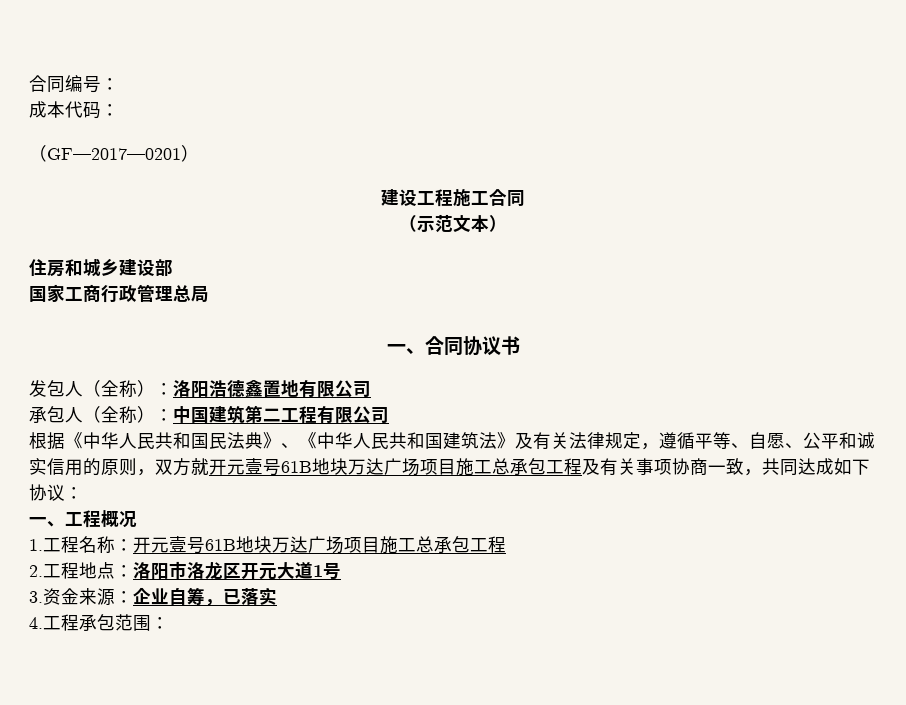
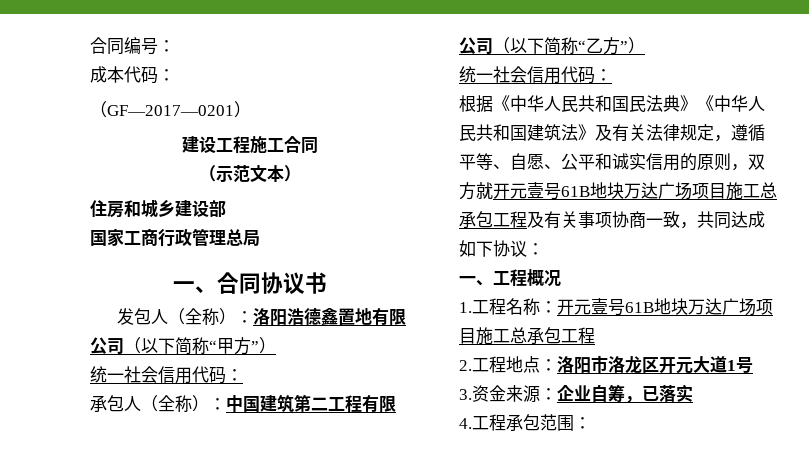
- 发包人（全称）：洛阳浩德鑫置地有限公司
+ 发包人（全称）：洛阳浩德鑫置地有限公司（以下简称“甲方”）
+ 统一社会信用代码：
- 承包人（全称）：中国建筑第二工程有限公司
+ 承包人（全称）：中国建筑第二工程有限公司（以下简称“乙方”）
+ 统一社会信用代码：
- 根据《中华人民共和国民法典》、《中华人民共和国建筑法》及有关法律规定，遵循平等、自愿、公平和诚实信用的原则，双方就开元壹号61B地块万达广场项目施工总承包工程及有关事项协商一致，共同达成如下协议：
+ 根据《中华人民共和国民法典》《中华人民共和国建筑法》及有关法律规定，遵循平等、自愿、公平和诚实信用的原则，双方就开元壹号61B地块万达广场项目施工总承包工程及有关事项协商一致，共同达成如下协议：

